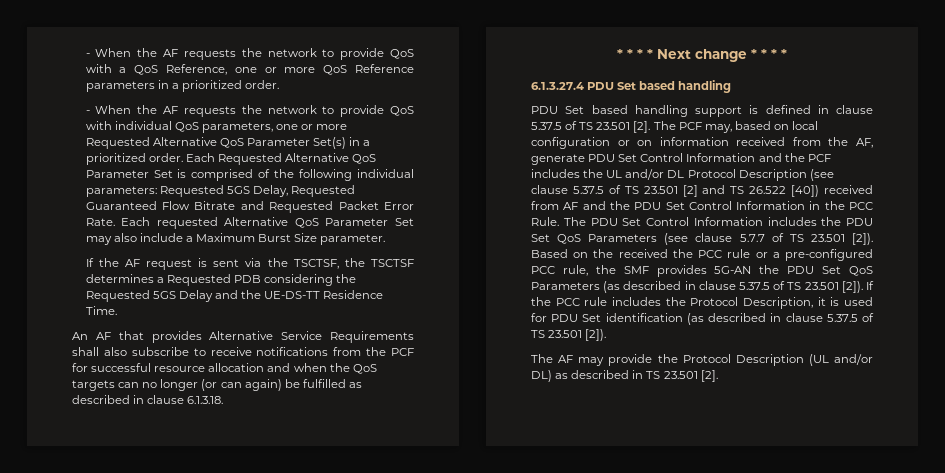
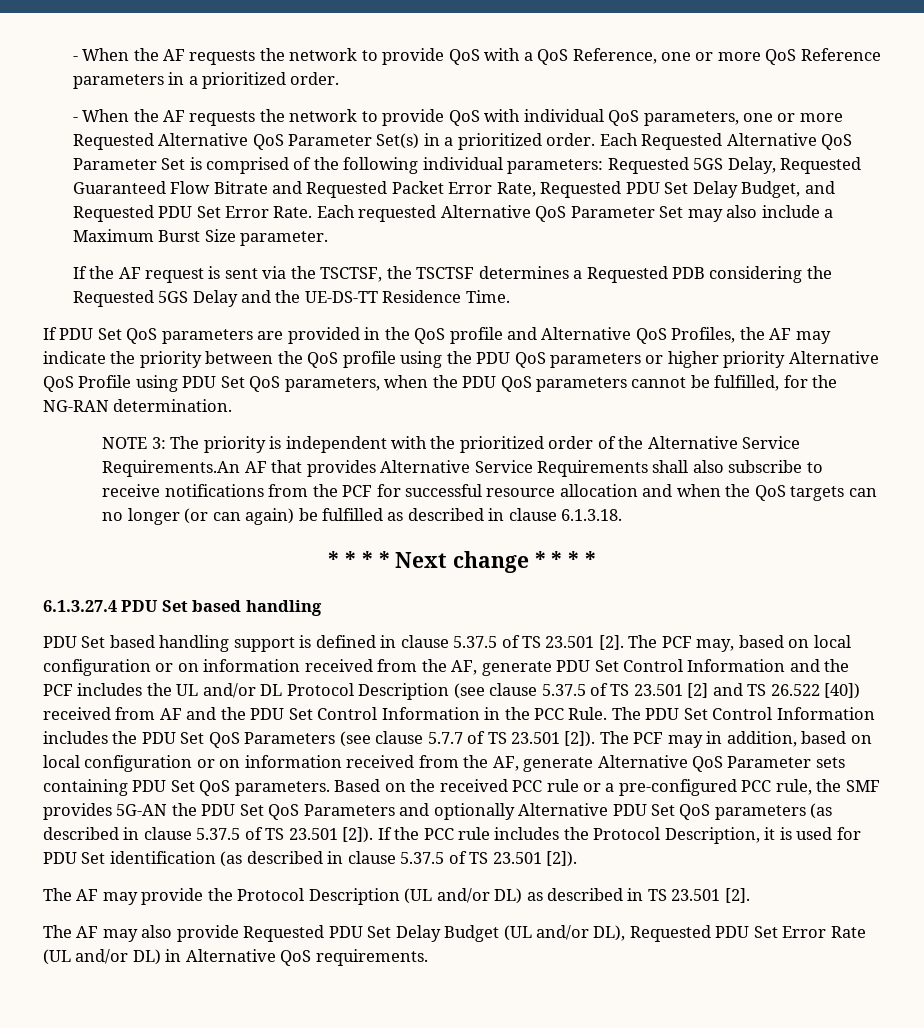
- Each Requested Alternative QoS Parameter Set is comprised of the following individual parameters: Requested 5GS Delay, Requested Guaranteed Flow Bitrate and Requested Packet Error Rate.
+ Each Requested Alternative QoS Parameter Set is comprised of the following individual parameters: Requested 5GS Delay, Requested Guaranteed Flow Bitrate and Requested Packet Error Rate, Requested PDU Set Delay Budget, and Requested PDU Set Error Rate.
- An AF that provides Alternative Service Requirements shall also subscribe to receive notifications from the PCF for successful resource allocation and when the QoS targets can no longer (or can again) be fulfilled as described in clause 6.1.3.18.
+ If PDU Set QoS parameters are provided in the QoS profile and Alternative QoS Profiles, the AF may indicate the priority between the QoS profile using the PDU QoS parameters or higher priority Alternative QoS Profile using PDU Set QoS parameters, when the PDU QoS parameters cannot be fulfilled, for the NG-RAN determination.
+ NOTE 3: The priority is independent with the prioritized order of the Alternative Service Requirements.An AF that provides Alternative Service Requirements shall also subscribe to receive notifications from the PCF for successful resource allocation and when the QoS targets can no longer (or can again) be fulfilled as described in clause 6.1.3.18.
+ The PCF may in addition, based on local configuration or on information received from the AF, generate Alternative QoS Parameter sets containing PDU Set QoS parameters.
- Based on the received the PCC rule or a pre-configured PCC rule, the SMF provides 5G-AN the PDU Set QoS Parameters (as described in clause 5.37.5 of TS 23.501 [2]).
+ Based on the received PCC rule or a pre-configured PCC rule, the SMF provides 5G-AN the PDU Set QoS Parameters and optionally Alternative PDU Set QoS parameters (as described in clause 5.37.5 of TS 23.501 [2]).
+ The AF may also provide Requested PDU Set Delay Budget (UL and/or DL), Requested PDU Set Error Rate (UL and/or DL) in Alternative QoS requirements.

